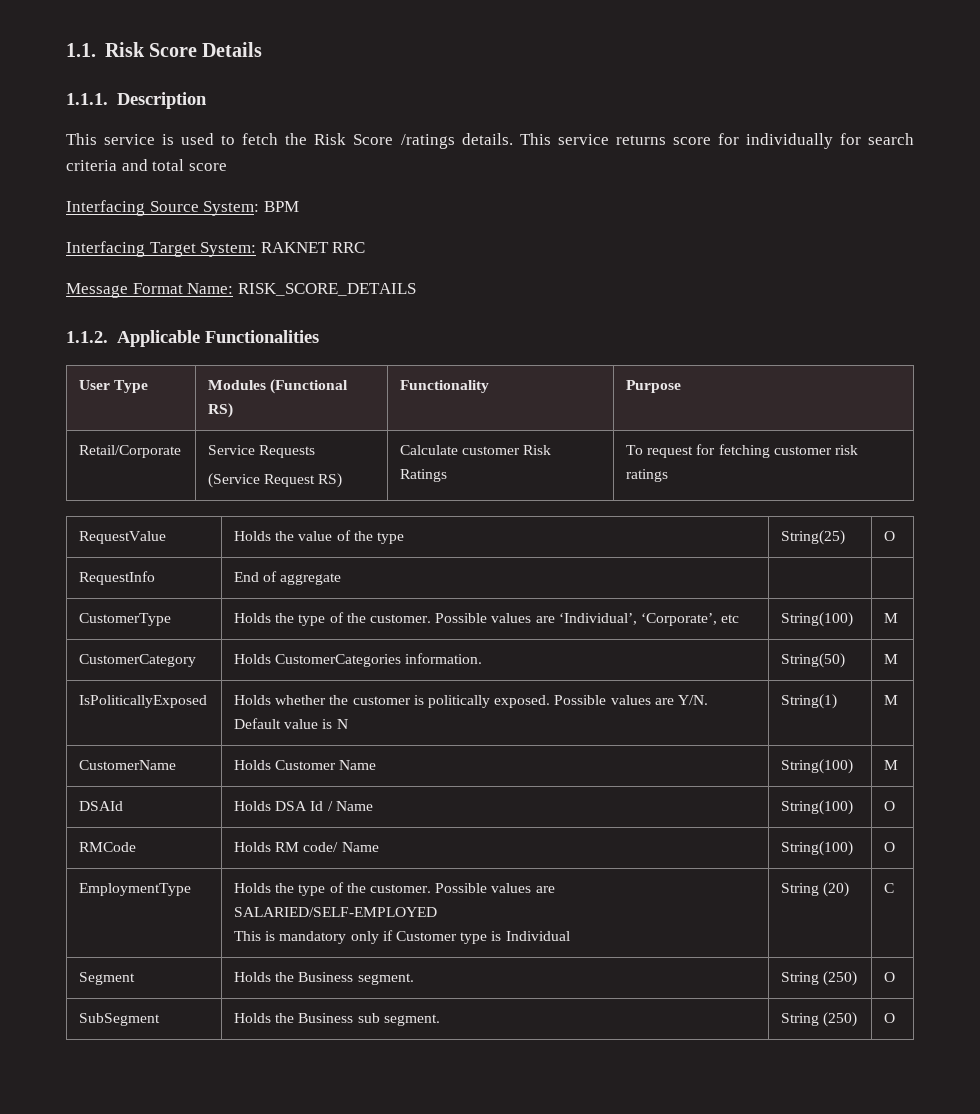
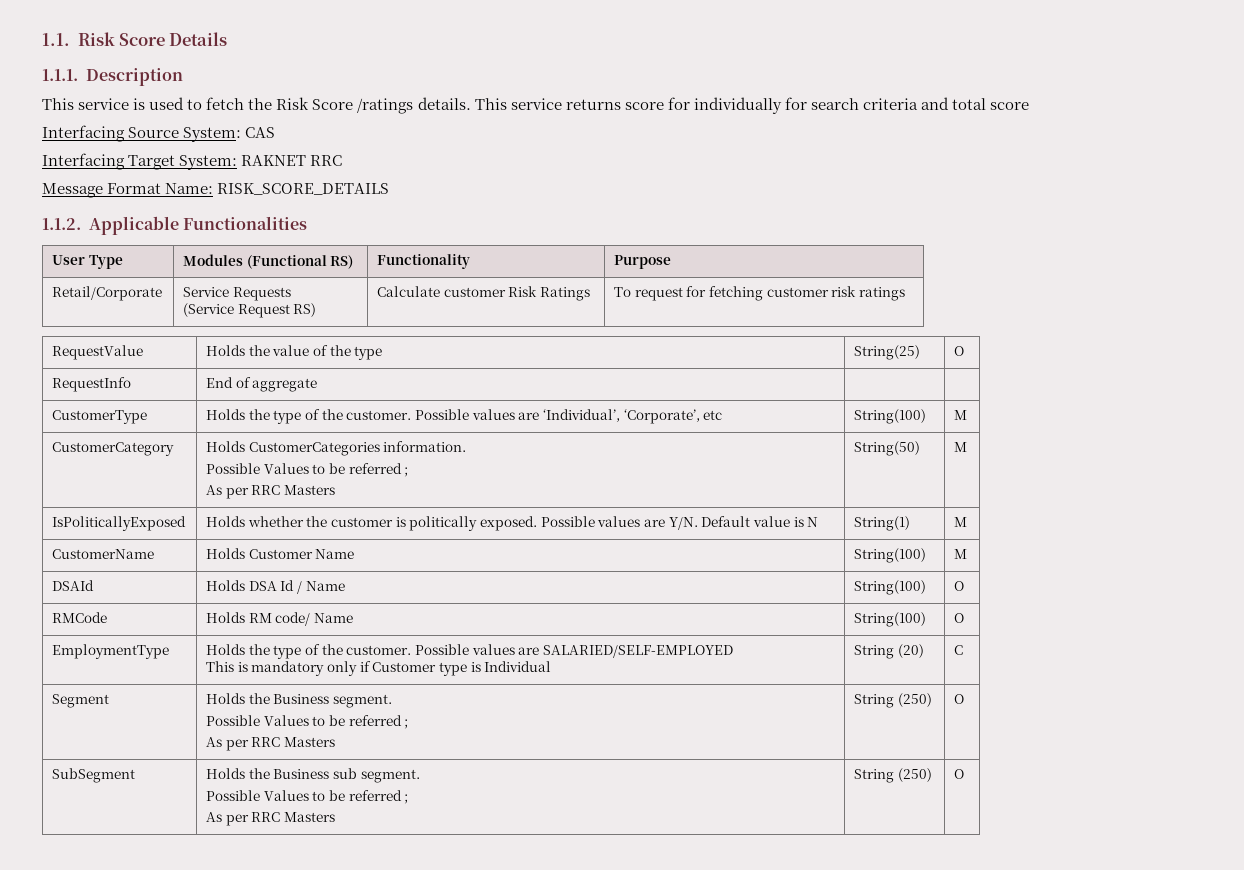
- Interfacing Source System: BPM
+ Interfacing Source System: CAS
- CustomerCategory | Holds CustomerCategories information. | String(50) | M
+ CustomerCategory | Holds CustomerCategories information.
+ Possible Values to be referred ;
+ As per RRC Masters | String(50) | M
- Segment | Holds the Business segment. | String (250) | O
+ Segment | Holds the Business segment.
+ Possible Values to be referred ;
+ As per RRC Masters | String (250) | O
- SubSegment | Holds the Business sub segment. | String (250) | O
+ SubSegment | Holds the Business sub segment.
+ Possible Values to be referred ;
+ As per RRC Masters | String (250) | O

